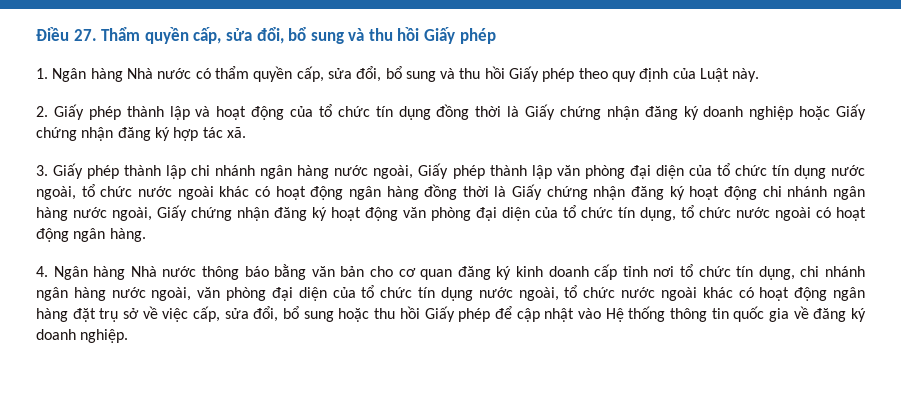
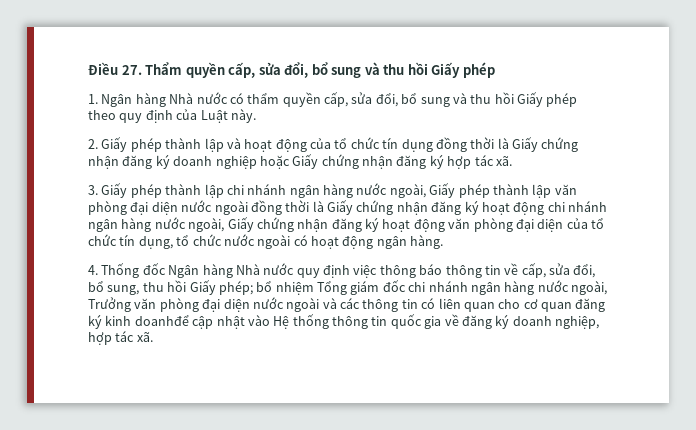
- 3. Giấy phép thành lập chi nhánh ngân hàng nước ngoài, Giấy phép thành lập văn phòng đại diện của tổ chức tín dụng nước ngoài, tổ chức nước ngoài khác có hoạt động ngân hàng đồng thời là Giấy chứng nhận đăng ký hoạt động chi nhánh ngân hàng nước ngoài, Giấy chứng nhận đăng ký hoạt động văn phòng đại diện của tổ chức tín dụng, tổ chức nước ngoài có hoạt động ngân hàng.
+ 3. Giấy phép thành lập chi nhánh ngân hàng nước ngoài, Giấy phép thành lập văn phòng đại diện nước ngoài đồng thời là Giấy chứng nhận đăng ký hoạt động chi nhánh ngân hàng nước ngoài, Giấy chứng nhận đăng ký hoạt động văn phòng đại diện của tổ chức tín dụng, tổ chức nước ngoài có hoạt động ngân hàng.
- 4. Ngân hàng Nhà nước thông báo bằng văn bản cho cơ quan đăng ký kinh doanh cấp tỉnh nơi tổ chức tín dụng, chi nhánh ngân hàng nước ngoài, văn phòng đại diện của tổ chức tín dụng nước ngoài, tổ chức nước ngoài khác có hoạt động ngân hàng đặt trụ sở về việc cấp, sửa đổi, bổ sung hoặc thu hồi Giấy phép để cập nhật vào Hệ thống thông tin quốc gia về đăng ký doanh nghiệp.
+ 4. Thống đốc Ngân hàng Nhà nước quy định việc thông báo thông tin về cấp, sửa đổi, bổ sung, thu hồi Giấy phép; bổ nhiệm Tổng giám đốc chi nhánh ngân hàng nước ngoài, Trưởng văn phòng đại diện nước ngoài và các thông tin có liên quan cho cơ quan đăng ký kinh doanhđể cập nhật vào Hệ thống thông tin quốc gia về đăng ký doanh nghiệp, hợp tác xã.

